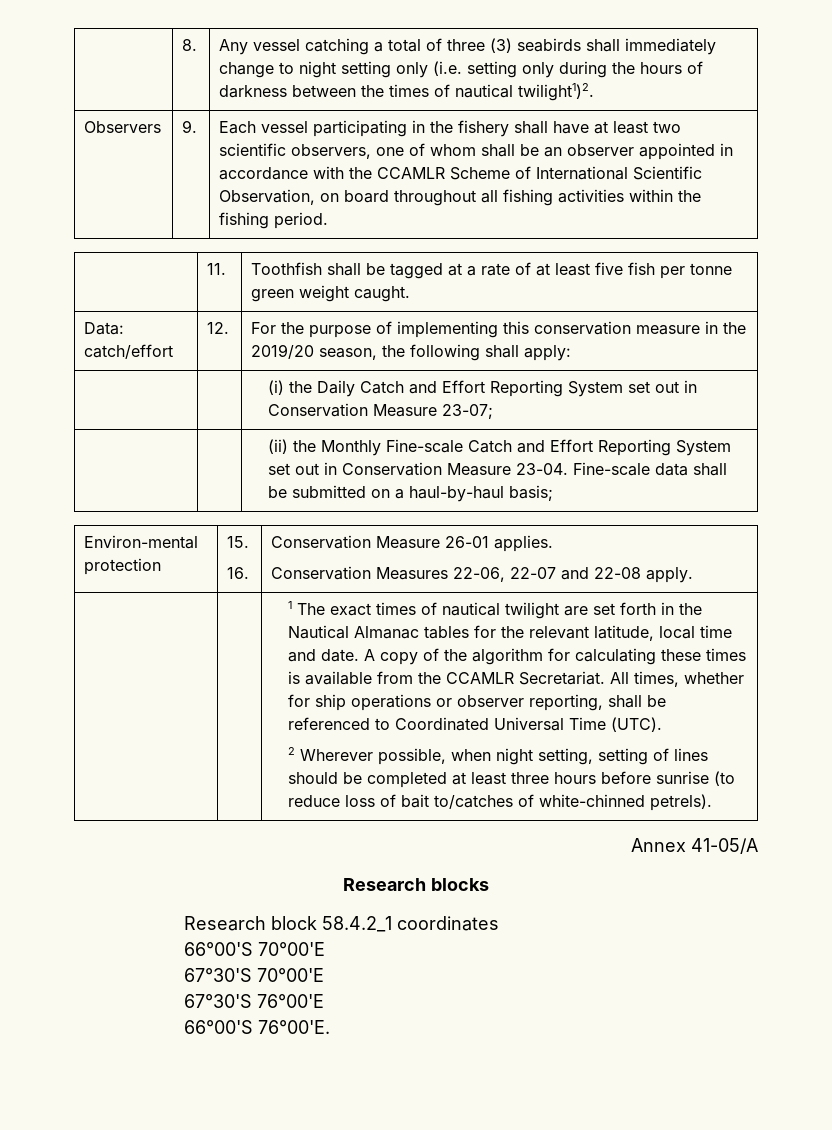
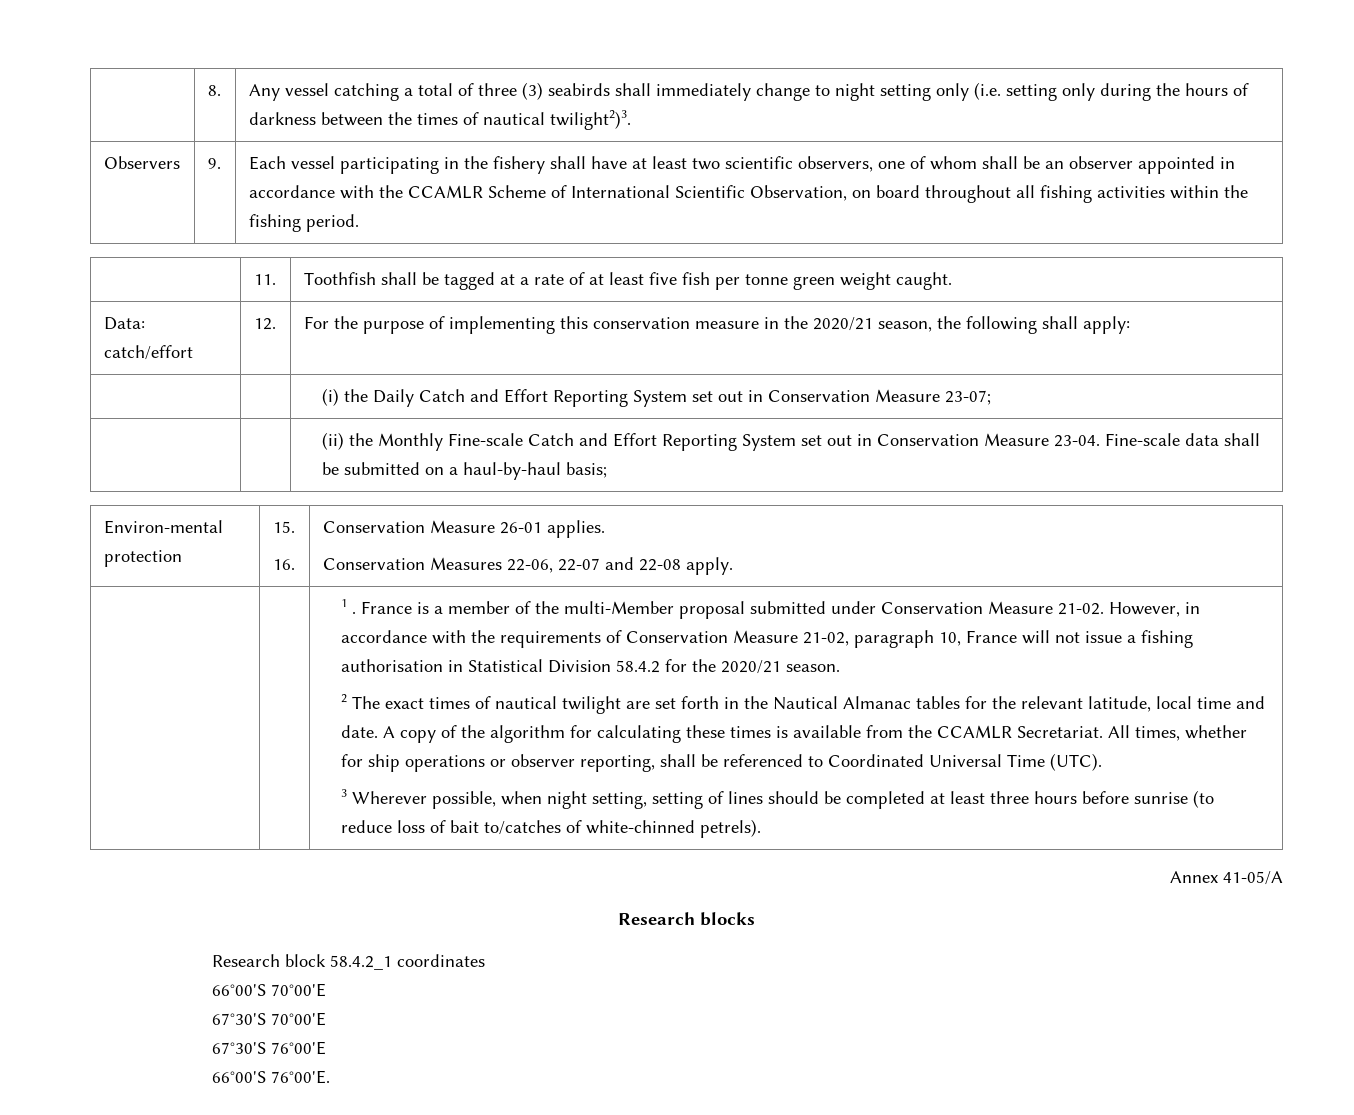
- | 8. | Any vessel catching a total of three (3) seabirds shall immediately change to night setting only (i.e. setting only during the hours of darkness between the times of nautical twilight1)2.
+ | 8. | Any vessel catching a total of three (3) seabirds shall immediately change to night setting only (i.e. setting only during the hours of darkness between the times of nautical twilight2)3.
- Data: catch/effort | 12. | For the purpose of implementing this conservation measure in the 2019/20 season, the following shall apply:
+ Data: catch/effort | 12. | For the purpose of implementing this conservation measure in the 2020/21 season, the following shall apply:
- 1 The exact times of nautical twilight are set forth in the Nautical Almanac tables for the relevant latitude, local time and date.
+ 1 . France is a member of the multi-Member proposal submitted under Conservation Measure 21-02. However, in accordance with the requirements of Conservation Measure 21-02, paragraph 10, France will not issue a fishing authorisation in Statistical Division 58.4.2 for the 2020/21 season.
+ 2 The exact times of nautical twilight are set forth in the Nautical Almanac tables for the relevant latitude, local time and date.
- 2 Wherever possible, when night setting, setting of lines should be completed at least three hours before sunrise (to reduce loss of bait to/catches of white-chinned petrels).
+ 3 Wherever possible, when night setting, setting of lines should be completed at least three hours before sunrise (to reduce loss of bait to/catches of white-chinned petrels).

